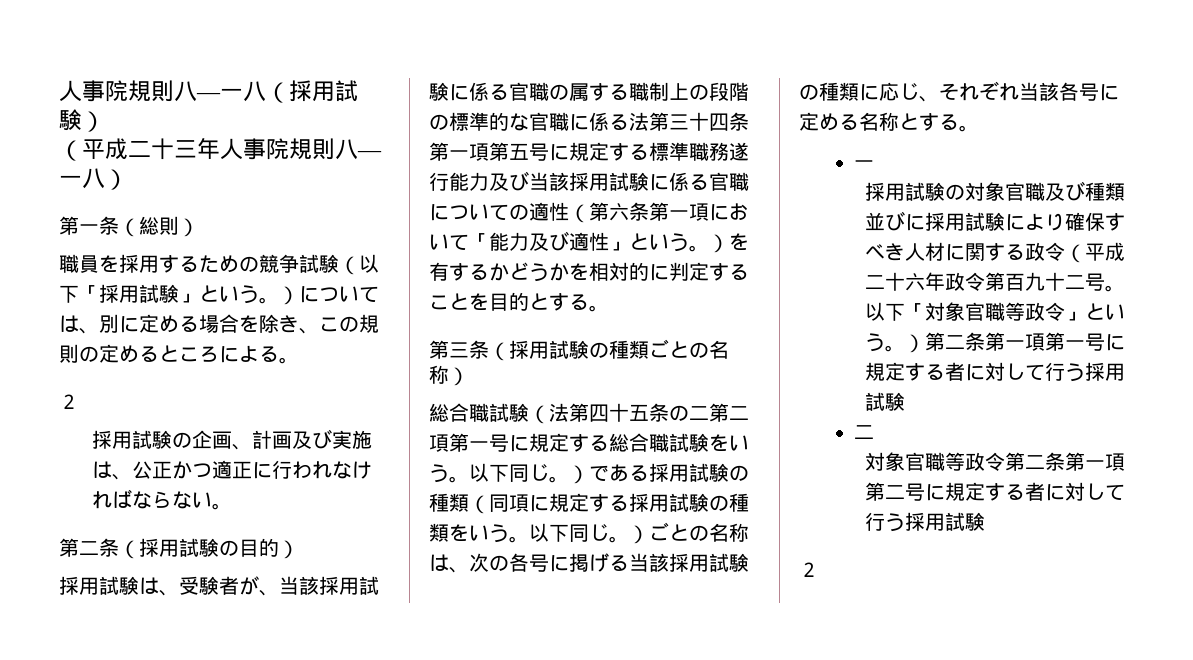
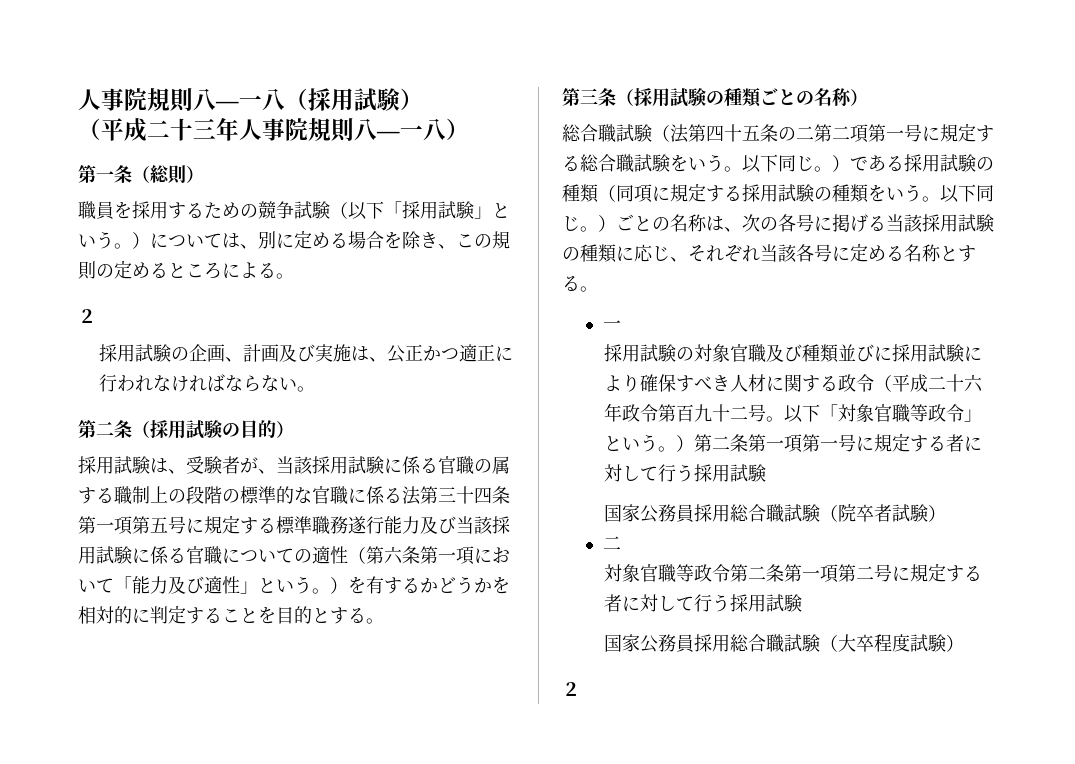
+ 国家公務員採用総合職試験（院卒者試験）
+ 国家公務員採用総合職試験（大卒程度試験）

